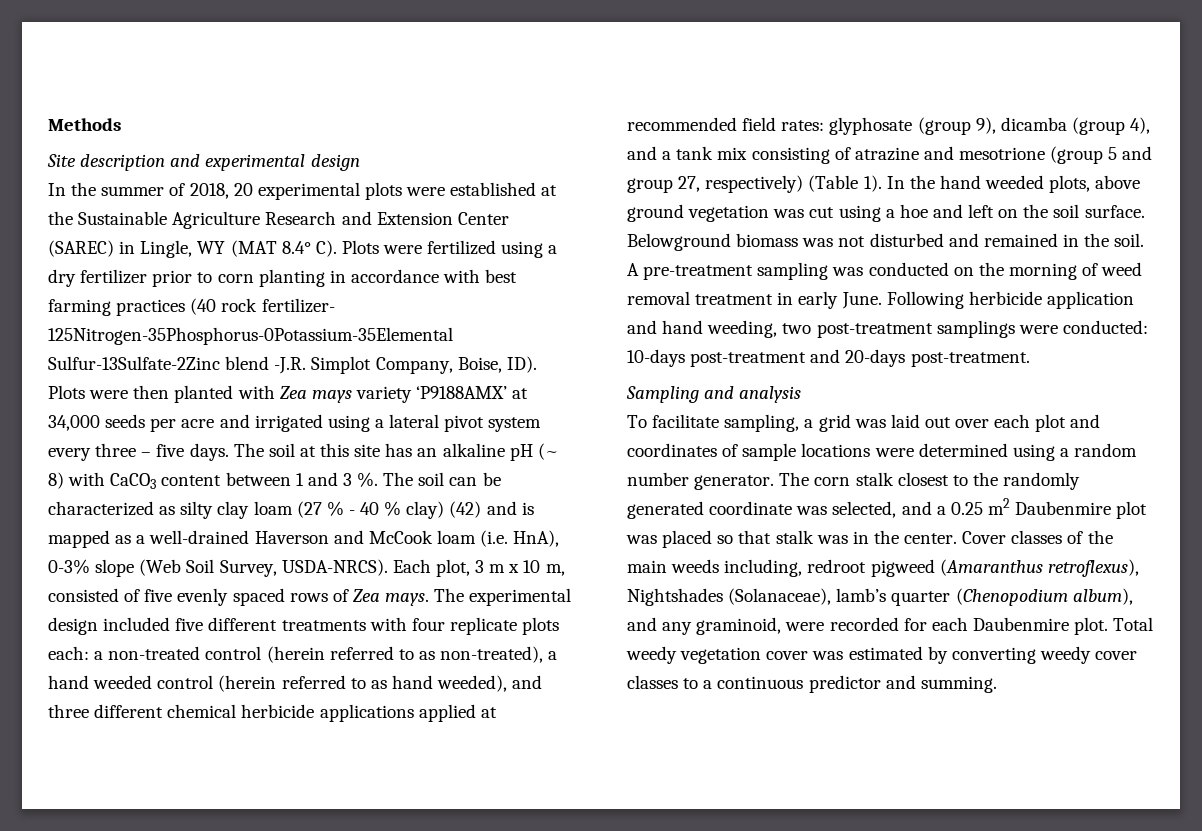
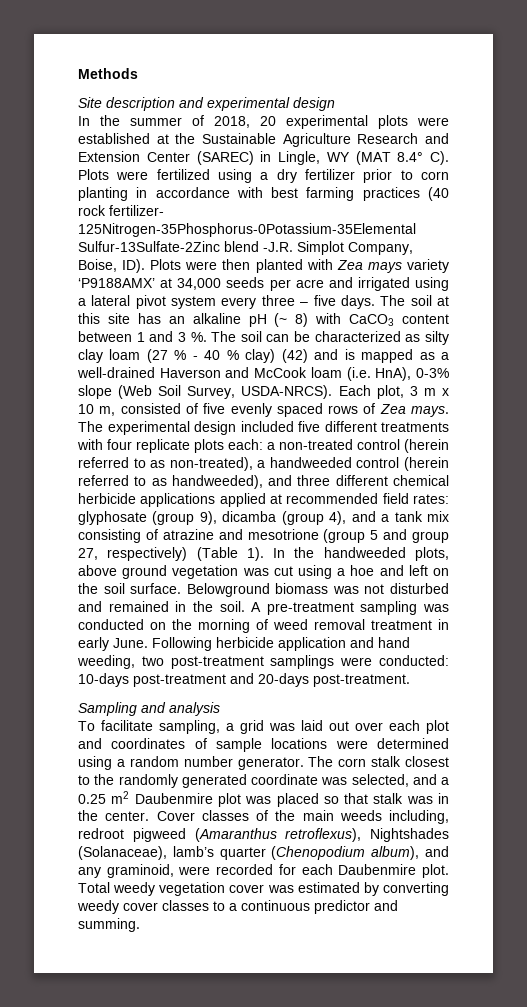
- The experimental design included five different treatments with four replicate plots each: a non-treated control (herein referred to as non-treated), a hand weeded control (herein referred to as hand weeded), and three different chemical herbicide applications applied at recommended field rates: glyphosate (group 9), dicamba (group 4), and a tank mix consisting of atrazine and mesotrione (group 5 and group 27, respectively) (Table 1).
+ The experimental design included five different treatments with four replicate plots each: a non-treated control (herein referred to as non-treated), a handweeded control (herein referred to as handweeded), and three different chemical herbicide applications applied at recommended field rates: glyphosate (group 9), dicamba (group 4), and a tank mix consisting of atrazine and mesotrione (group 5 and group 27, respectively) (Table 1).
- In the hand weeded plots, above ground vegetation was cut using a hoe and left on the soil surface.
+ In the handweeded plots, above ground vegetation was cut using a hoe and left on the soil surface.

